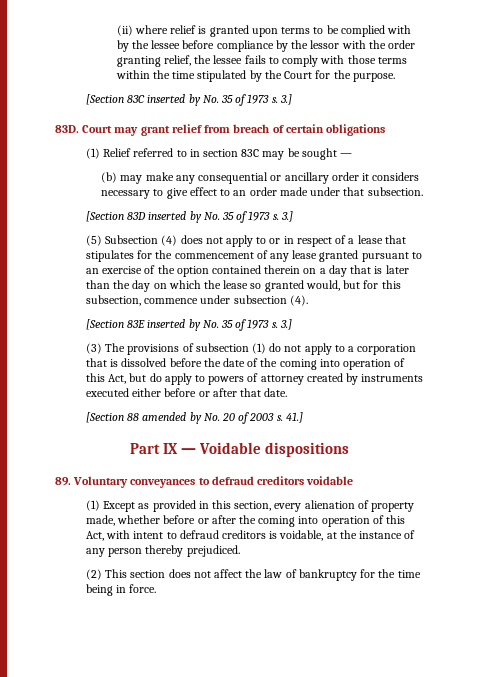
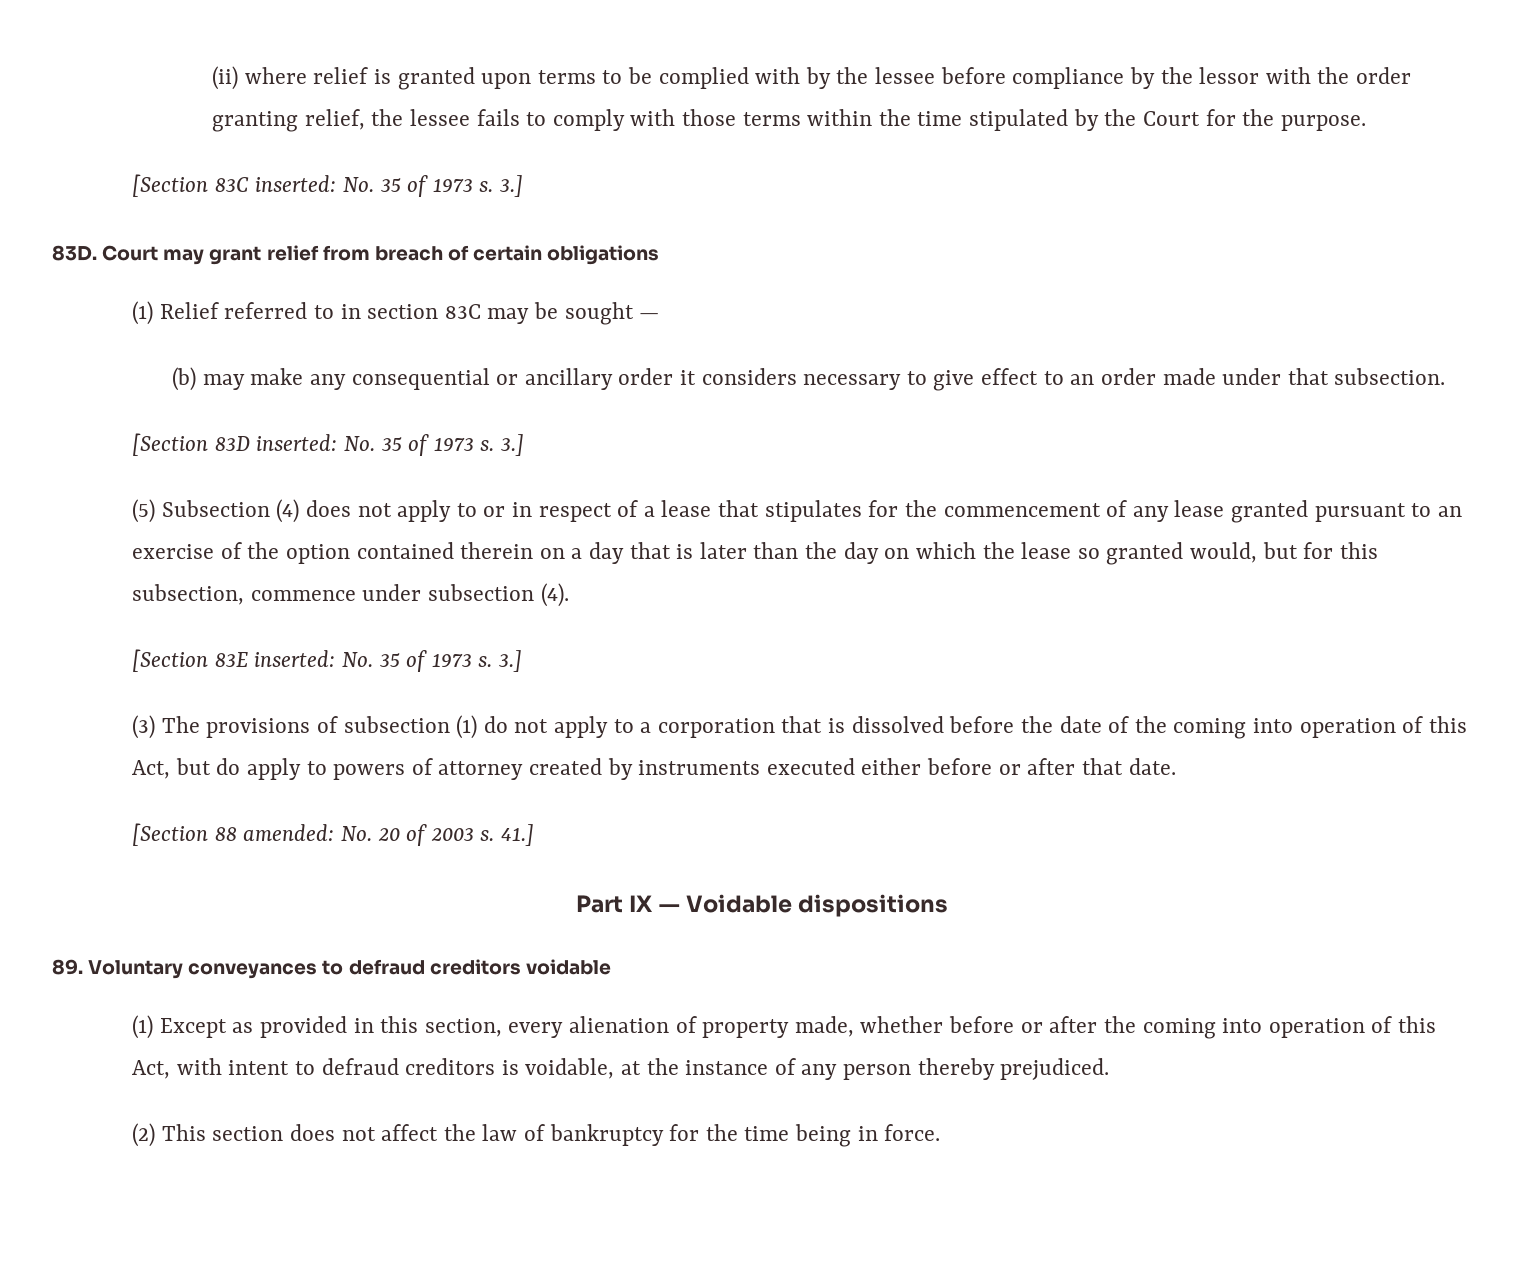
- [Section 83C inserted by No. 35 of 1973 s.
+ [Section 83C inserted: No. 35 of 1973 s.
- [Section 83D inserted by No. 35 of 1973 s.
+ [Section 83D inserted: No. 35 of 1973 s.
- [Section 83E inserted by No. 35 of 1973 s.
+ [Section 83E inserted: No. 35 of 1973 s.
- [Section 88 amended by No. 20 of 2003 s.
+ [Section 88 amended: No. 20 of 2003 s.

